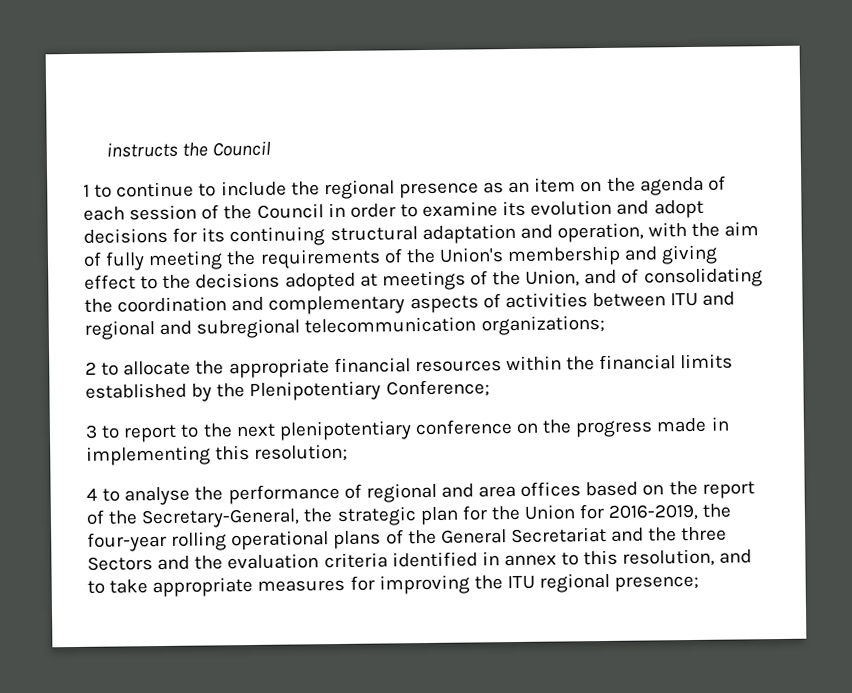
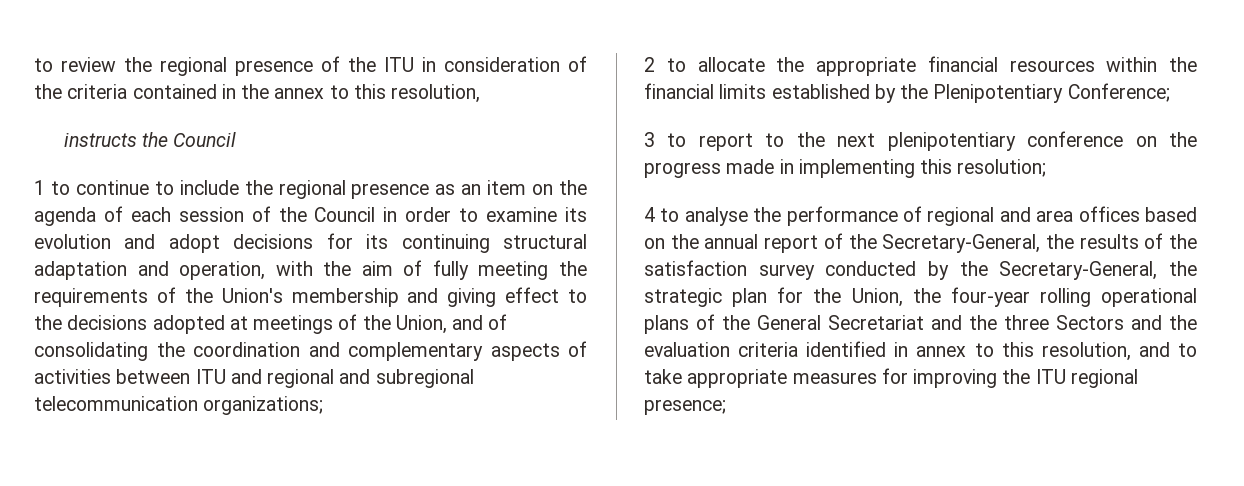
+ to review the regional presence of the ITU in consideration of the criteria contained in the annex to this resolution,
- 4 to analyse the performance of regional and area offices based on the report of the Secretary-General, the strategic plan for the Union for 2016-2019, the four-year rolling operational plans of the General Secretariat and the three Sectors and the evaluation criteria identified in annex to this resolution, and to take appropriate measures for improving the ITU regional presence;
+ 4 to analyse the performance of regional and area offices based on the annual report of the Secretary-General, the results of the satisfaction survey conducted by the Secretary-General, the strategic plan for the Union, the four-year rolling operational plans of the General Secretariat and the three Sectors and the evaluation criteria identified in annex to this resolution, and to take appropriate measures for improving the ITU regional presence;

